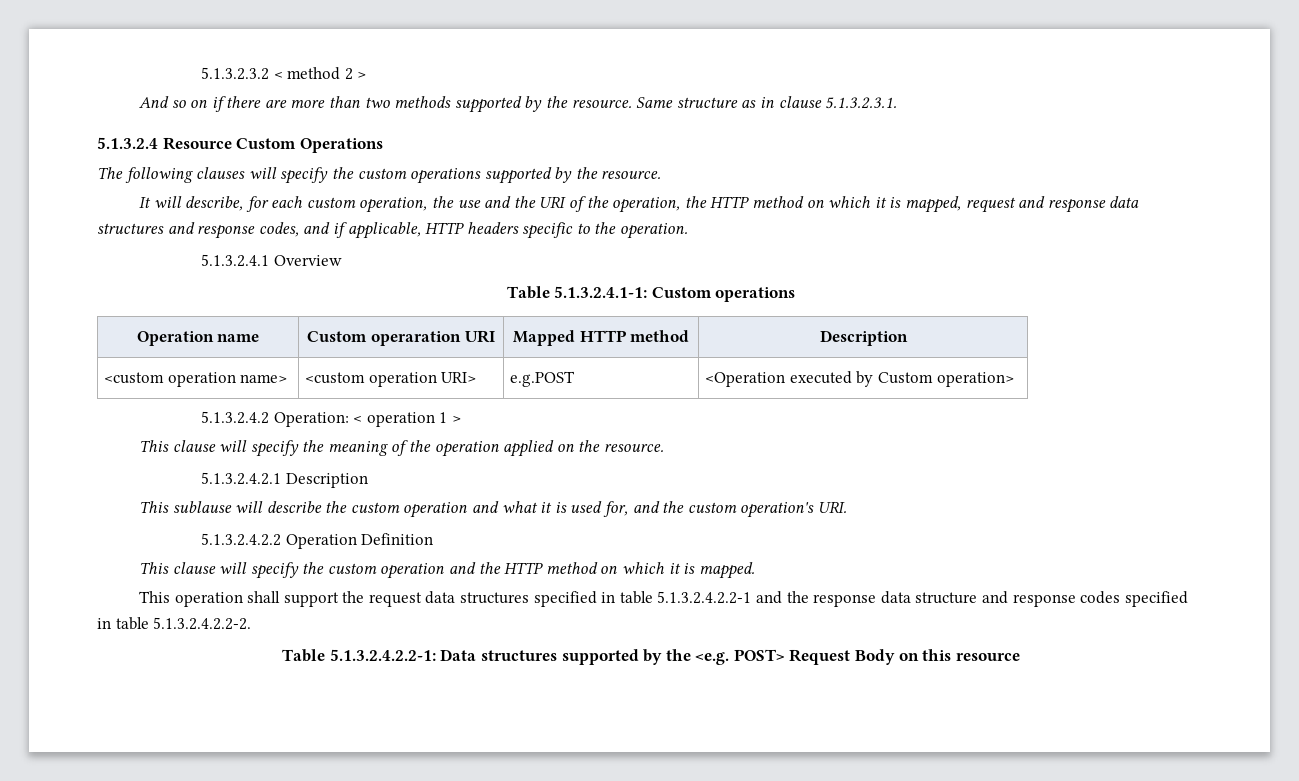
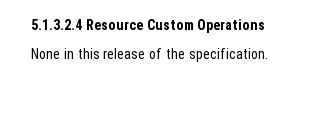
- 5.1.3.2.3.2 < method 2 >
- And so on if there are more than two methods supported by the resource. Same structure as in clause 5.1.3.2.3.1.
  5.1.3.2.4 Resource Custom Operations
- The following clauses will specify the custom operations supported by the resource.
- It will describe, for each custom operation, the use and the URI of the operation, the HTTP method on which it is mapped, request and response data structures and response codes, and if applicable, HTTP headers specific to the operation.
- 5.1.3.2.4.1 Overview
- Table 5.1.3.2.4.1-1: Custom operations
- Operation name | Custom operaration URI | Mapped HTTP method | Description
- <custom operation name> | <custom operation URI> | e.g.POST | <Operation executed by Custom operation>
- 5.1.3.2.4.2 Operation: < operation 1 >
- This clause will specify the meaning of the operation applied on the resource.
- 5.1.3.2.4.2.1 Description
- This sublause will describe the custom operation and what it is used for, and the custom operation's URI.
- 5.1.3.2.4.2.2 Operation Definition
- This clause will specify the custom operation and the HTTP method on which it is mapped.
- This operation shall support the request data structures specified in table 5.1.3.2.4.2.2-1 and the response data structure and response codes specified in table 5.1.3.2.4.2.2-2.
- Table 5.1.3.2.4.2.2-1: Data structures supported by the <e.g. POST> Request Body on this resource
+ None in this release of the specification.

